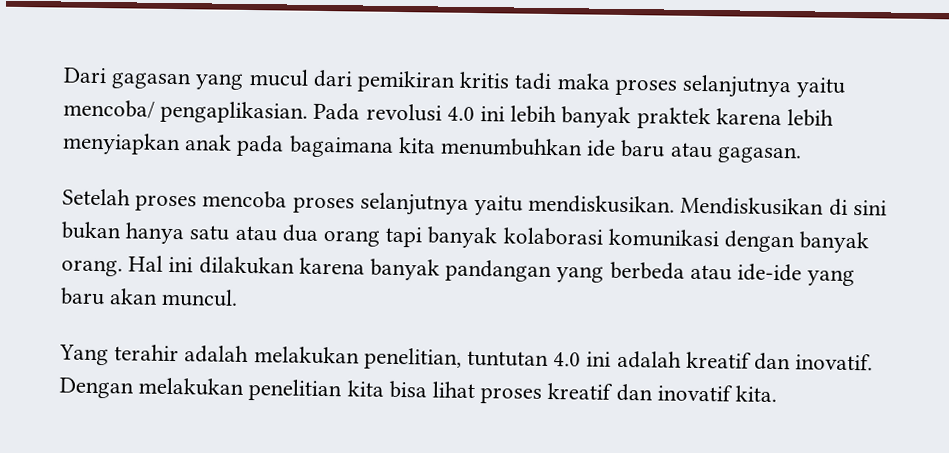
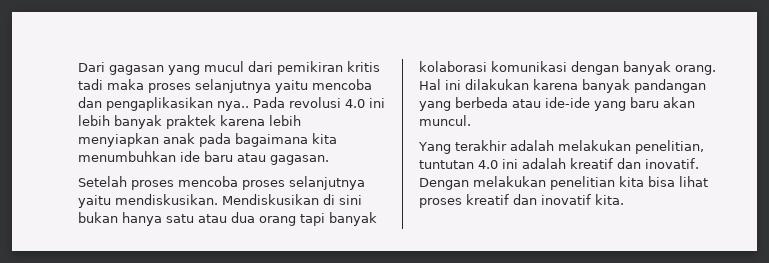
- Dari gagasan yang mucul dari pemikiran kritis tadi maka proses selanjutnya yaitu mencoba/ pengaplikasian.
+ Dari gagasan yang mucul dari pemikiran kritis tadi maka proses selanjutnya yaitu mencoba dan pengaplikasikan nya..
- Yang terahir adalah melakukan penelitian, tuntutan 4.0 ini adalah kreatif dan inovatif.
+ Yang terakhir adalah melakukan penelitian, tuntutan 4.0 ini adalah kreatif dan inovatif.

